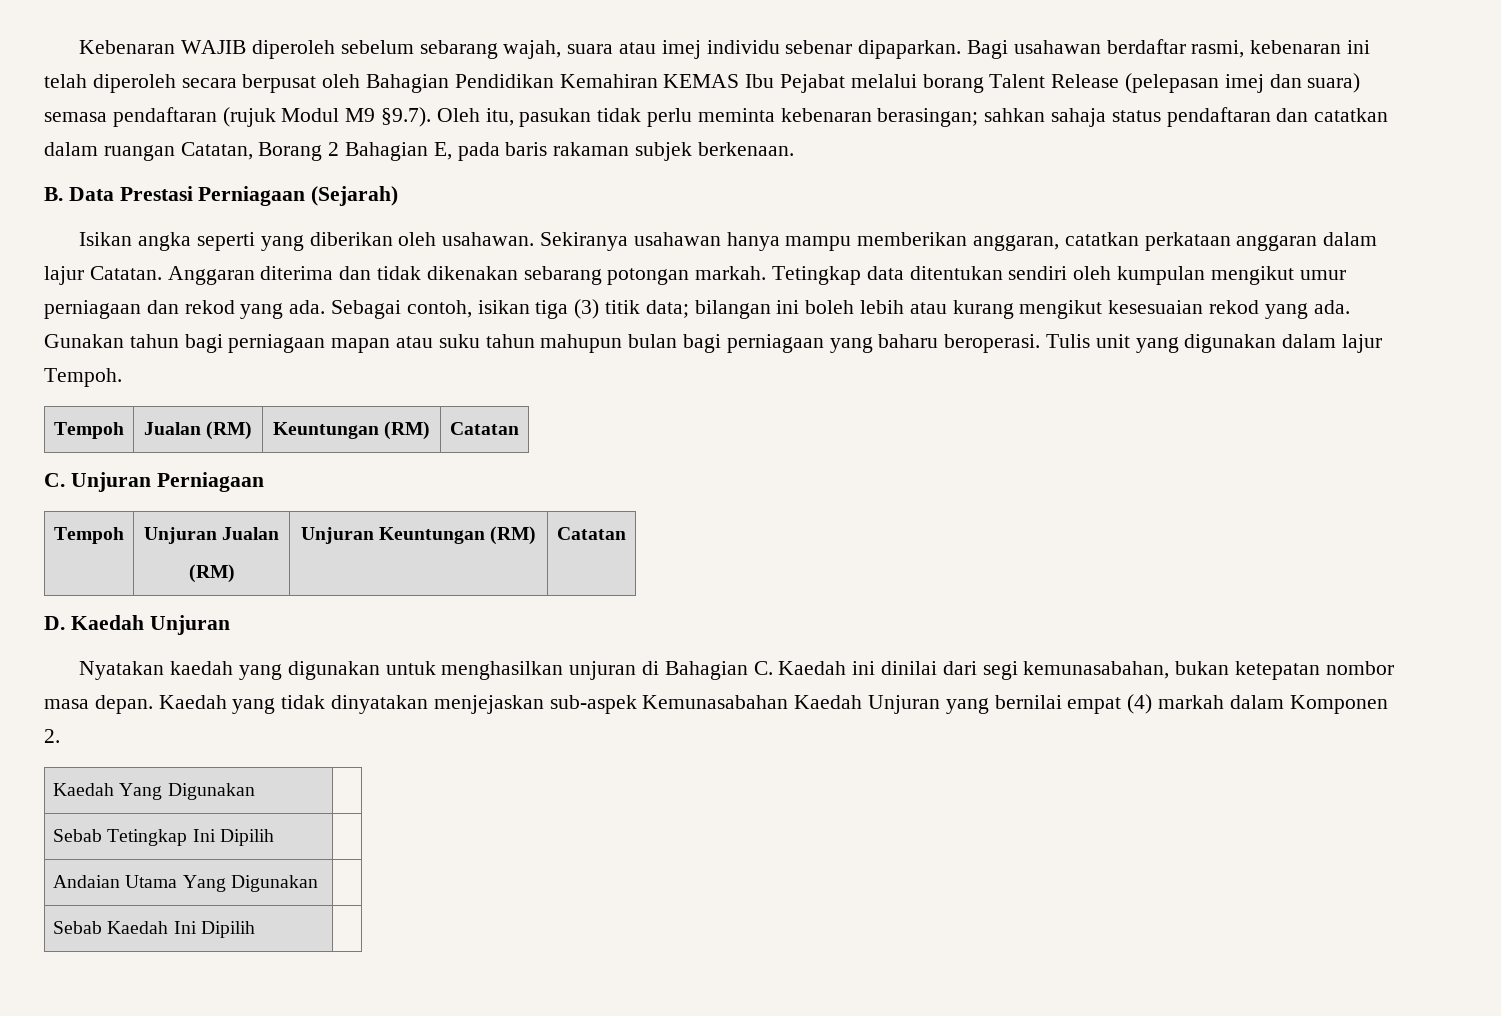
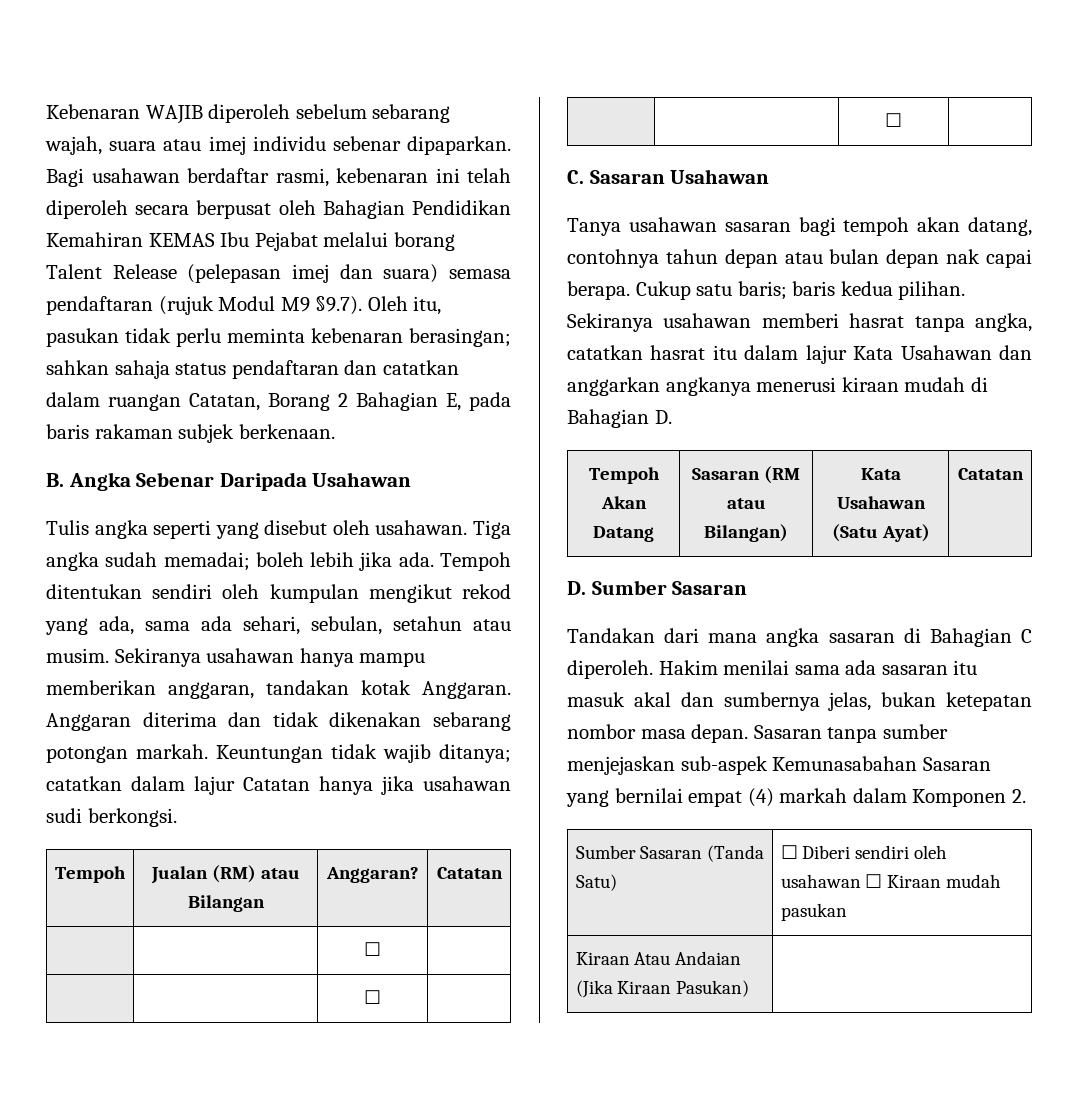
- B. Data Prestasi Perniagaan (Sejarah)
- Isikan angka seperti yang diberikan oleh usahawan.
+ B. Angka Sebenar Daripada Usahawan
+ Tulis angka seperti yang disebut oleh usahawan.
+ Tiga angka sudah memadai; boleh lebih jika ada. Tempoh ditentukan sendiri oleh kumpulan mengikut rekod yang ada, sama ada sehari, sebulan, setahun atau musim.
- Sekiranya usahawan hanya mampu memberikan anggaran, catatkan perkataan anggaran dalam lajur Catatan.
+ Sekiranya usahawan hanya mampu memberikan anggaran, tandakan kotak Anggaran.
- Tetingkap data ditentukan sendiri oleh kumpulan mengikut umur perniagaan dan rekod yang ada. Sebagai contoh, isikan tiga (3) titik data; bilangan ini boleh lebih atau kurang mengikut kesesuaian rekod yang ada. Gunakan tahun bagi perniagaan mapan atau suku tahun mahupun bulan bagi perniagaan yang baharu beroperasi. Tulis unit yang digunakan dalam lajur Tempoh.
- Tempoh | Jualan (RM) | Keuntungan (RM) | Catatan
- C. Unjuran Perniagaan
- Tempoh | Unjuran Jualan
- (RM) | Unjuran Keuntungan (RM) | Catatan
- D. Kaedah Unjuran
- Nyatakan kaedah yang digunakan untuk menghasilkan unjuran di Bahagian C. Kaedah ini dinilai dari segi kemunasabahan, bukan ketepatan nombor masa depan.
+ Keuntungan tidak wajib ditanya; catatkan dalam lajur Catatan hanya jika usahawan sudi berkongsi.
+ Tempoh | Jualan (RM) atau Bilangan | Anggaran? | Catatan
+ | | ☐ |
+ | | ☐ |
+ | | ☐ |
+ C. Sasaran Usahawan
+ Tanya usahawan sasaran bagi tempoh akan datang, contohnya tahun depan atau bulan depan nak capai berapa. Cukup satu baris; baris kedua pilihan. Sekiranya usahawan memberi hasrat tanpa angka, catatkan hasrat itu dalam lajur Kata Usahawan dan anggarkan angkanya menerusi kiraan mudah di Bahagian D.
+ Tempoh Akan Datang | Sasaran (RM atau Bilangan) | Kata Usahawan (Satu Ayat) | Catatan
+ D. Sumber Sasaran
+ Tandakan dari mana angka sasaran di Bahagian C diperoleh. Hakim menilai sama ada sasaran itu masuk akal dan sumbernya jelas, bukan ketepatan nombor masa depan.
- Kaedah yang tidak dinyatakan menjejaskan sub-aspek Kemunasabahan Kaedah Unjuran yang bernilai empat (4) markah dalam Komponen 2.
+ Sasaran tanpa sumber menjejaskan sub-aspek Kemunasabahan Sasaran yang bernilai empat (4) markah dalam Komponen 2.
- Kaedah Yang Digunakan |
- Sebab Tetingkap Ini Dipilih |
- Andaian Utama Yang Digunakan |
- Sebab Kaedah Ini Dipilih |
+ Sumber Sasaran (Tanda Satu) | ☐ Diberi sendiri oleh usahawan ☐ Kiraan mudah pasukan
+ Kiraan Atau Andaian (Jika Kiraan Pasukan) |

